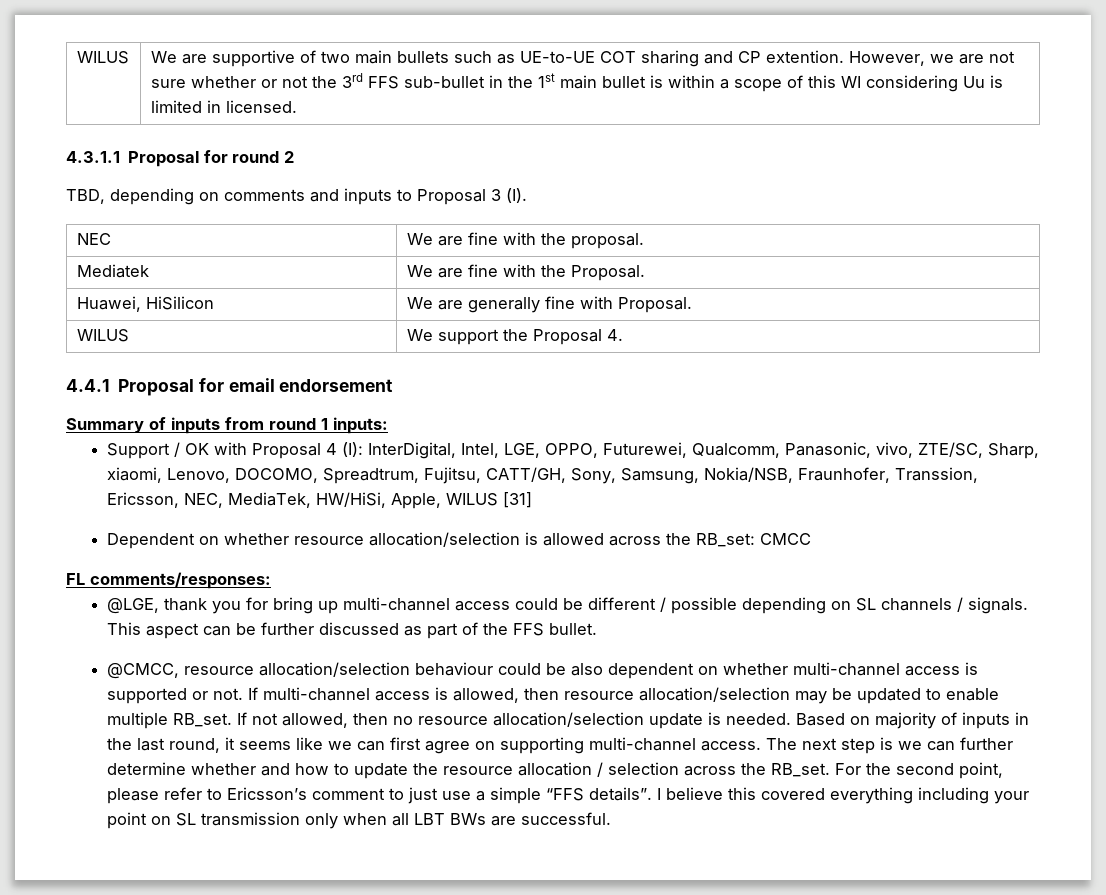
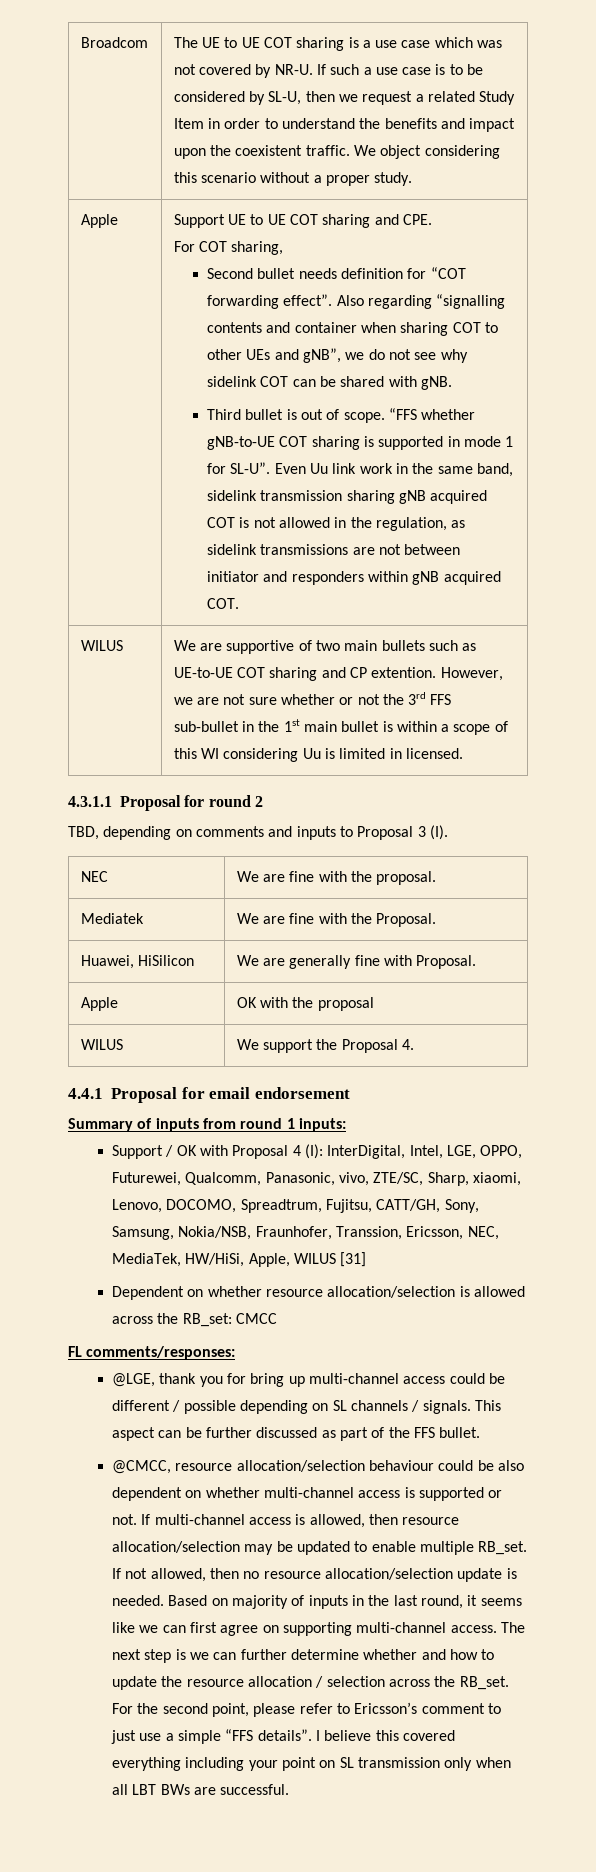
+ Broadcom | The UE to UE COT sharing is a use case which was not covered by NR-U. If such a use case is to be considered by SL-U, then we request a related Study Item in order to understand the benefits and impact upon the coexistent traffic. We object considering this scenario without a proper study.
+ Apple | Support UE to UE COT sharing and CPE.
+ For COT sharing,
+ Second bullet needs definition for “COT forwarding effect”. Also regarding “signalling contents and container when sharing COT to other UEs and gNB”, we do not see why sidelink COT can be shared with gNB.
+ Third bullet is out of scope. “FFS whether gNB-to-UE COT sharing is supported in mode 1 for SL-U”. Even Uu link work in the same band, sidelink transmission sharing gNB acquired COT is not allowed in the regulation, as sidelink transmissions are not between initiator and responders within gNB acquired COT.
+ Apple | OK with the proposal

